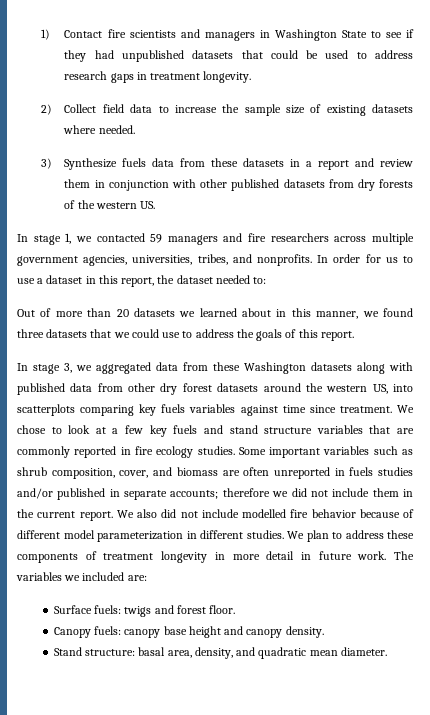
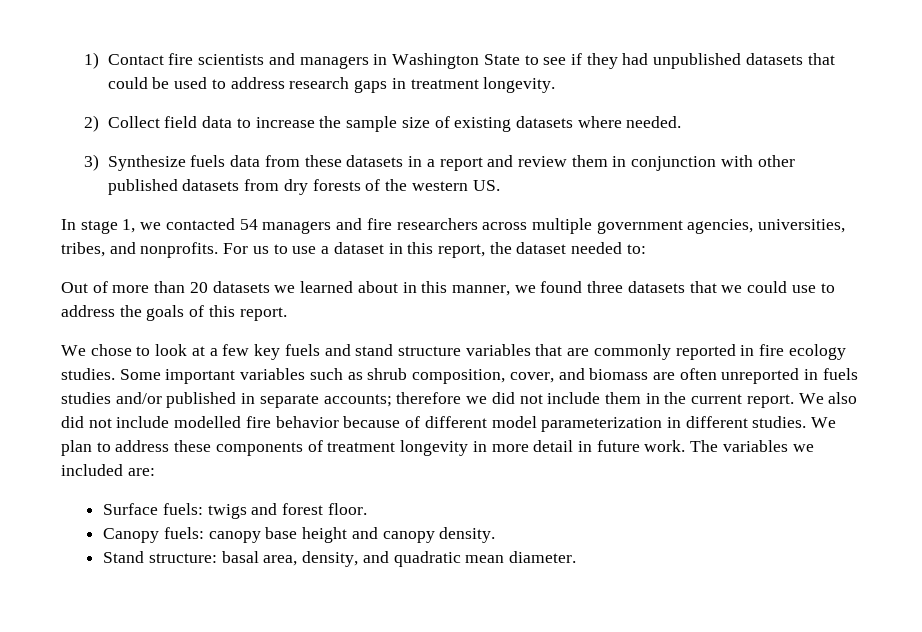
- In stage 1, we contacted 59 managers and fire researchers across multiple government agencies, universities, tribes, and nonprofits.
+ In stage 1, we contacted 54 managers and fire researchers across multiple government agencies, universities, tribes, and nonprofits.
- In order for us to use a dataset in this report, the dataset needed to:
+ For us to use a dataset in this report, the dataset needed to:
- In stage 3, we aggregated data from these Washington datasets along with published data from other dry forest datasets around the western US, into scatterplots comparing key fuels variables against time since treatment.

